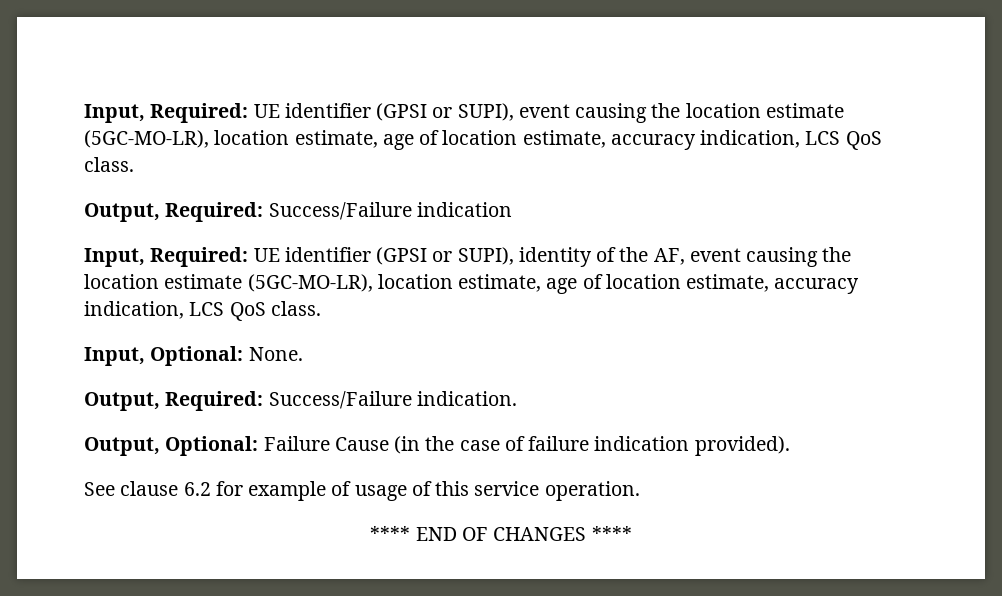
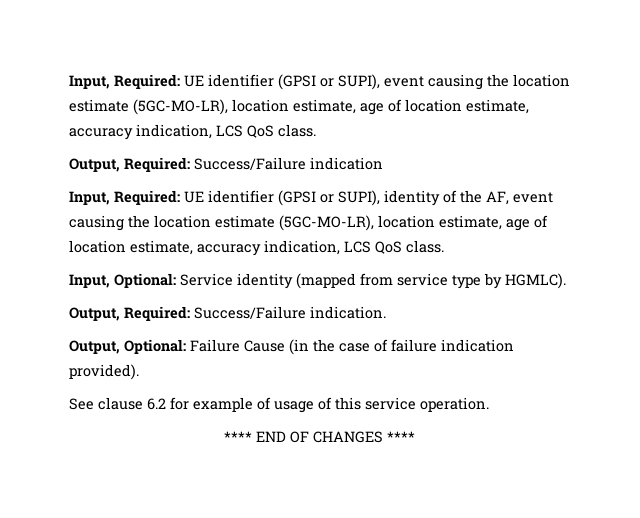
- Input, Optional: None.
+ Input, Optional: Service identity (mapped from service type by HGMLC).

